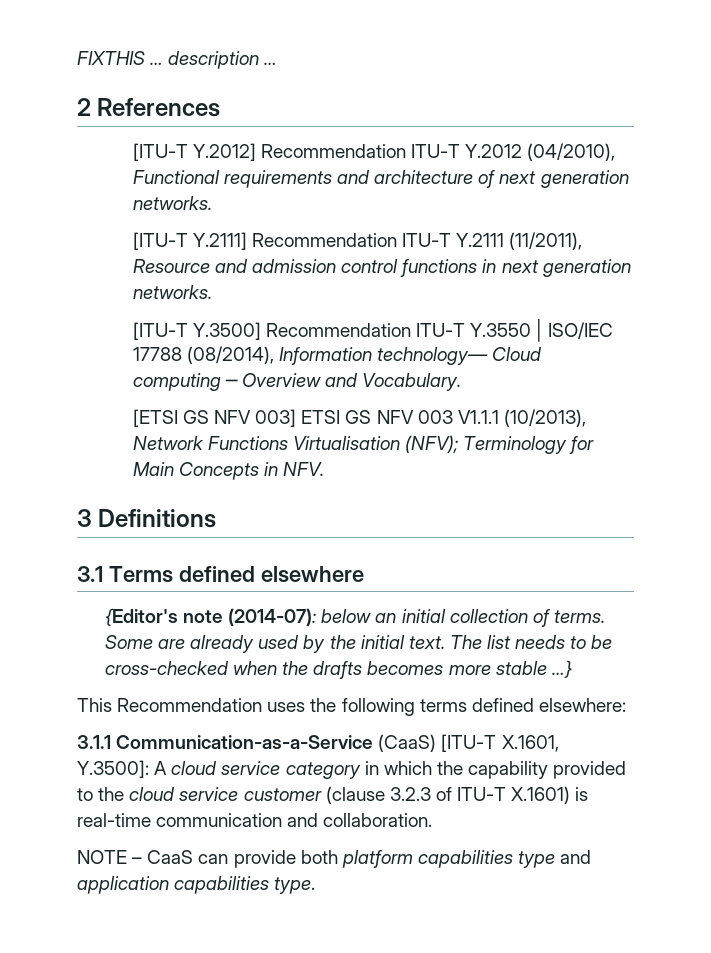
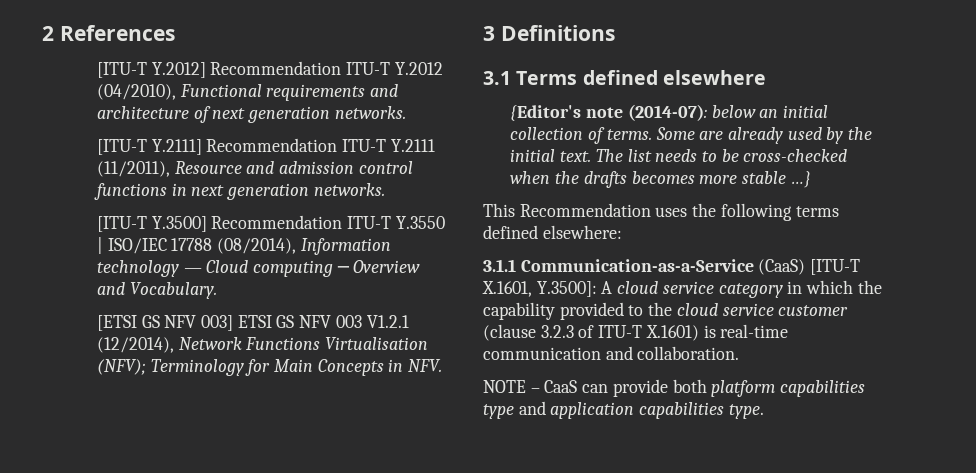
- FIXTHIS … description …
- [ITU-T Y.3500] Recommendation ITU-T Y.3550 | ISO/IEC 17788 (08/2014), Information technology— Cloud computing ─ Overview and Vocabulary.
+ [ITU-T Y.3500] Recommendation ITU-T Y.3550 | ISO/IEC 17788 (08/2014), Information technology — Cloud computing ─ Overview and Vocabulary.
- [ETSI GS NFV 003] ETSI GS NFV 003 V1.1.1 (10/2013), Network Functions Virtualisation (NFV); Terminology for Main Concepts in NFV.
+ [ETSI GS NFV 003] ETSI GS NFV 003 V1.2.1 (12/2014), Network Functions Virtualisation (NFV); Terminology for Main Concepts in NFV.

